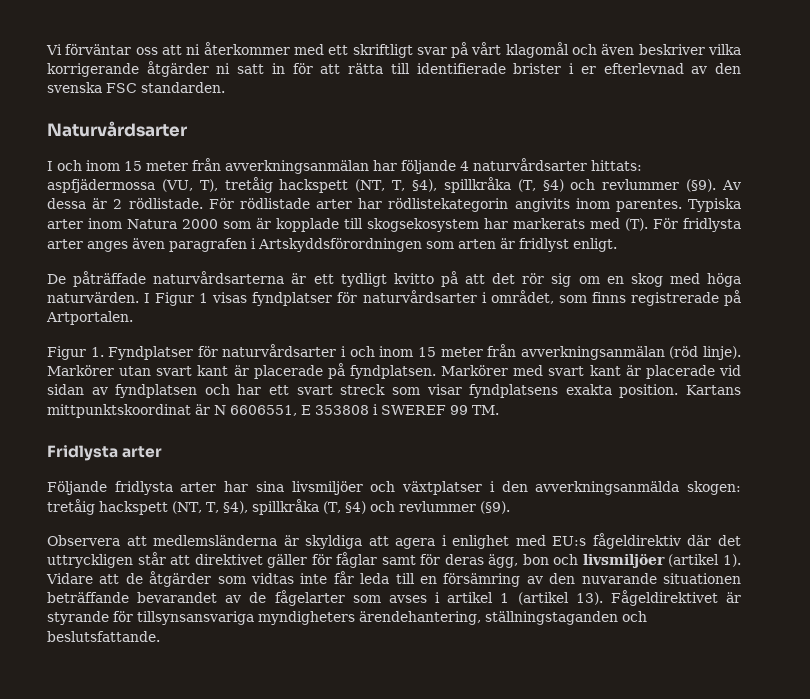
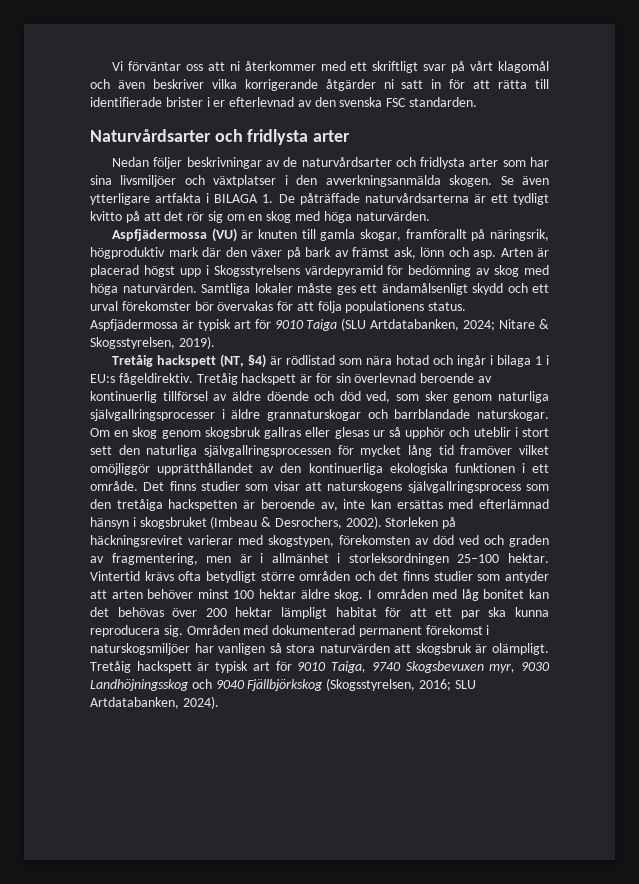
- Naturvårdsarter
- I och inom 15 meter från avverkningsanmälan har följande 4 naturvårdsarter hittats: aspfjädermossa (VU, T), tretåig hackspett (NT, T, §4), spillkråka (T, §4) och revlummer (§9). Av dessa är 2 rödlistade. För rödlistade arter har rödlistekategorin angivits inom parentes. Typiska arter inom Natura 2000 som är kopplade till skogsekosystem har markerats med (T). För fridlysta arter anges även paragrafen i Artskyddsförordningen som arten är fridlyst enligt.
- De påträffade naturvårdsarterna är ett tydligt kvitto på att det rör sig om en skog med höga naturvärden. I Figur 1 visas fyndplatser för naturvårdsarter i området, som finns registrerade på Artportalen.
- Figur 1. Fyndplatser för naturvårdsarter i och inom 15 meter från avverkningsanmälan (röd linje). Markörer utan svart kant är placerade på fyndplatsen. Markörer med svart kant är placerade vid sidan av fyndplatsen och har ett svart streck som visar fyndplatsens exakta position. Kartans mittpunktskoordinat är N 6606551, E 353808 i SWEREF 99 TM.
- Fridlysta arter
- Följande fridlysta arter har sina livsmiljöer och växtplatser i den avverkningsanmälda skogen: tretåig hackspett (NT, T, §4), spillkråka (T, §4) och revlummer (§9).
- Observera att medlemsländerna är skyldiga att agera i enlighet med EU:s fågeldirektiv där det uttryckligen står att direktivet gäller för fåglar samt för deras ägg, bon och livsmiljöer (artikel 1). Vidare att de åtgärder som vidtas inte får leda till en försämring av den nuvarande situationen beträffande bevarandet av de fågelarter som avses i artikel 1 (artikel 13). Fågeldirektivet är styrande för tillsynsansvariga myndigheters ärendehantering, ställningstaganden och beslutsfattande.
+ Naturvårdsarter och fridlysta arter
+ Nedan följer beskrivningar av de naturvårdsarter och fridlysta arter som har sina livsmiljöer och växtplatser i den avverkningsanmälda skogen. Se även ytterligare artfakta i BILAGA 1. De påträffade naturvårdsarterna är ett tydligt kvitto på att det rör sig om en skog med höga naturvärden.
+ Aspfjädermossa (VU) är knuten till gamla skogar, framförallt på näringsrik, högproduktiv mark där den växer på bark av främst ask, lönn och asp. Arten är placerad högst upp i Skogsstyrelsens värdepyramid för bedömning av skog med höga naturvärden. Samtliga lokaler måste ges ett ändamålsenligt skydd och ett urval förekomster bör övervakas för att följa populationens status. Aspfjädermossa är typisk art för 9010 Taiga (SLU Artdatabanken, 2024; Nitare & Skogsstyrelsen, 2019).
+ Tretåig hackspett (NT, §4) är rödlistad som nära hotad och ingår i bilaga 1 i EU:s fågeldirektiv. Tretåig hackspett är för sin överlevnad beroende av kontinuerlig tillförsel av äldre döende och död ved, som sker genom naturliga självgallringsprocesser i äldre grannaturskogar och barrblandade naturskogar. Om en skog genom skogsbruk gallras eller glesas ur så upphör och uteblir i stort sett den naturliga självgallringsprocessen för mycket lång tid framöver vilket omöjliggör upprätthållandet av den kontinuerliga ekologiska funktionen i ett område. Det finns studier som visar att naturskogens självgallringsprocess som den tretåiga hackspetten är beroende av, inte kan ersättas med efterlämnad hänsyn i skogsbruket (Imbeau & Desrochers, 2002). Storleken på häckningsreviret varierar med skogstypen, förekomsten av död ved och graden av fragmentering, men är i allmänhet i storleksordningen 25–100 hektar. Vintertid krävs ofta betydligt större områden och det finns studier som antyder att arten behöver minst 100 hektar äldre skog. I områden med låg bonitet kan det behövas över 200 hektar lämpligt habitat för att ett par ska kunna reproducera sig. Områden med dokumenterad permanent förekomst i naturskogsmiljöer har vanligen så stora naturvärden att skogsbruk är olämpligt. Tretåig hackspett är typisk art för 9010 Taiga, 9740 Skogsbevuxen myr, 9030 Landhöjningsskog och 9040 Fjällbjörkskog (Skogsstyrelsen, 2016; SLU Artdatabanken, 2024).

